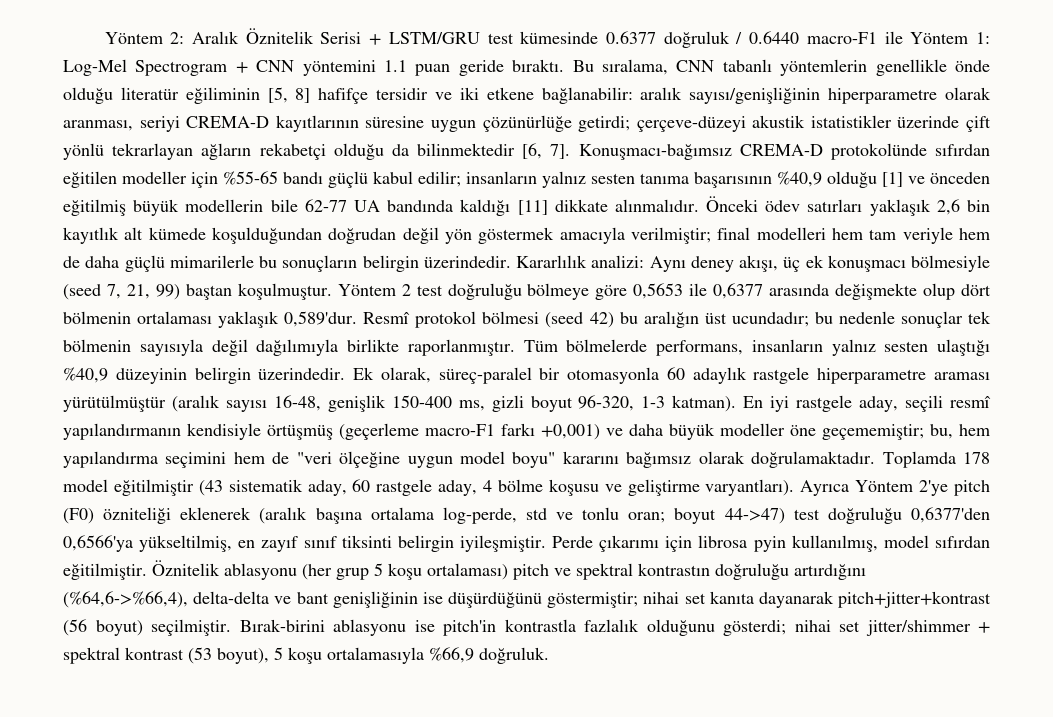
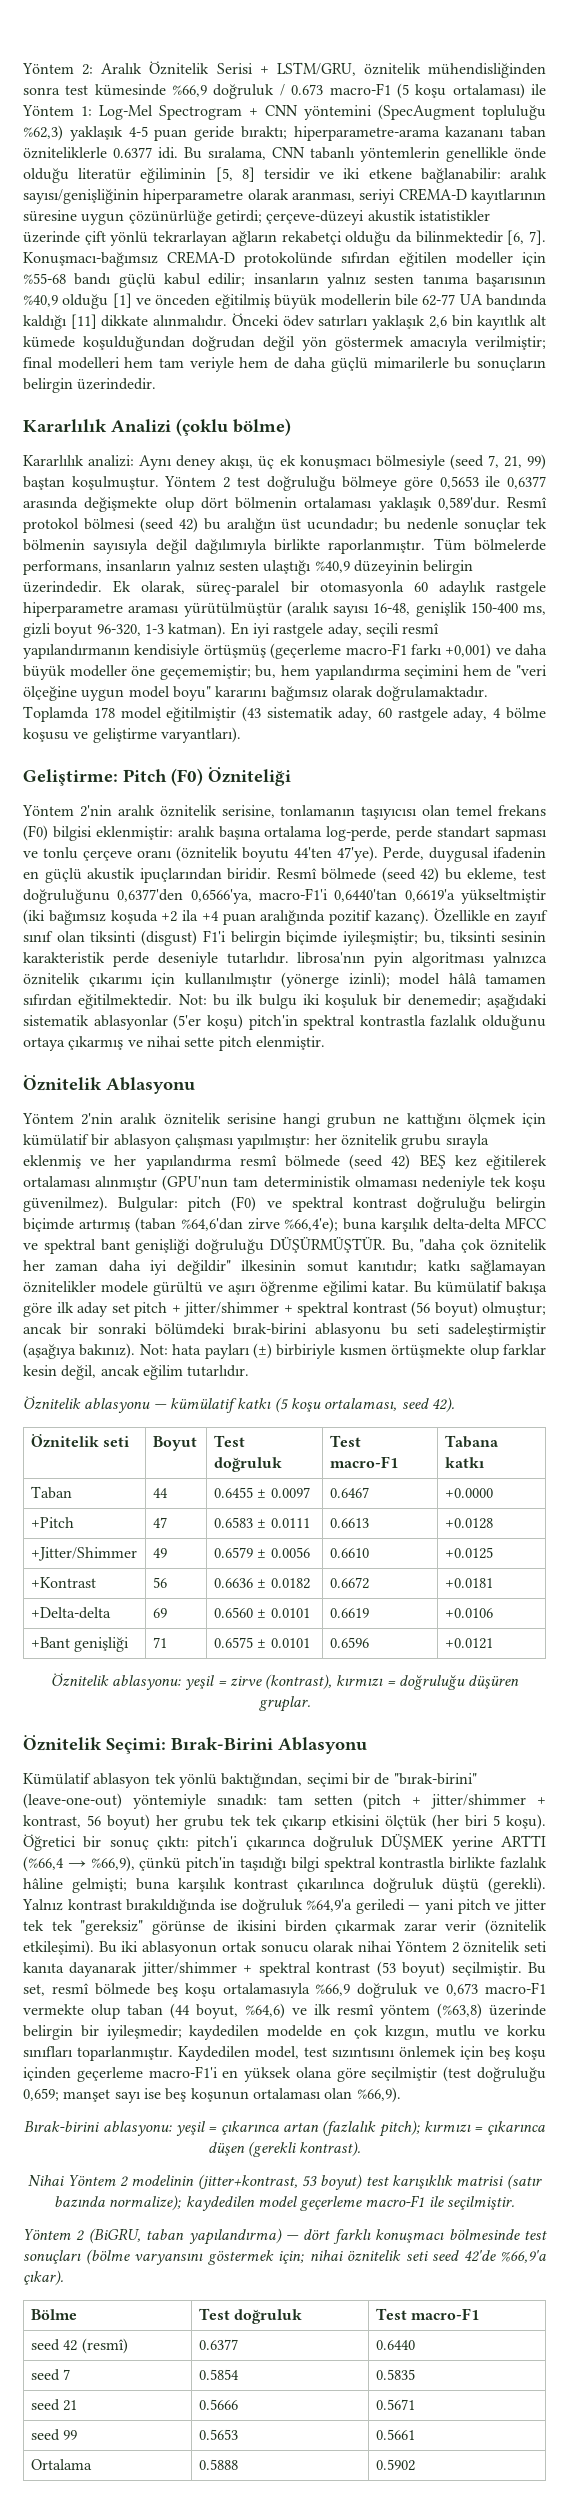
- Yöntem 2: Aralık Öznitelik Serisi + LSTM/GRU test kümesinde 0.6377 doğruluk / 0.6440 macro-F1 ile Yöntem 1: Log-Mel Spectrogram + CNN yöntemini 1.1 puan geride bıraktı.
+ Yöntem 2: Aralık Öznitelik Serisi + LSTM/GRU, öznitelik mühendisliğinden sonra test kümesinde %66,9 doğruluk / 0.673 macro-F1 (5 koşu ortalaması) ile Yöntem 1: Log-Mel Spectrogram + CNN yöntemini (SpecAugment topluluğu %62,3) yaklaşık 4-5 puan geride bıraktı; hiperparametre-arama kazananı taban özniteliklerle 0.6377 idi.
- Bu sıralama, CNN tabanlı yöntemlerin genellikle önde olduğu literatür eğiliminin [5, 8] hafifçe tersidir ve iki etkene bağlanabilir: aralık sayısı/genişliğinin hiperparametre olarak aranması, seriyi CREMA-D kayıtlarının süresine uygun çözünürlüğe getirdi; çerçeve-düzeyi akustik istatistikler üzerinde çift yönlü tekrarlayan ağların rekabetçi olduğu da bilinmektedir [6, 7].
+ Bu sıralama, CNN tabanlı yöntemlerin genellikle önde olduğu literatür eğiliminin [5, 8] tersidir ve iki etkene bağlanabilir: aralık sayısı/genişliğinin hiperparametre olarak aranması, seriyi CREMA-D kayıtlarının süresine uygun çözünürlüğe getirdi; çerçeve-düzeyi akustik istatistikler üzerinde çift yönlü tekrarlayan ağların rekabetçi olduğu da bilinmektedir [6, 7].
- Konuşmacı-bağımsız CREMA-D protokolünde sıfırdan eğitilen modeller için %55-65 bandı güçlü kabul edilir; insanların yalnız sesten tanıma başarısının %40,9 olduğu [1] ve önceden eğitilmiş büyük modellerin bile 62-77 UA bandında kaldığı [11] dikkate alınmalıdır.
+ Konuşmacı-bağımsız CREMA-D protokolünde sıfırdan eğitilen modeller için %55-68 bandı güçlü kabul edilir; insanların yalnız sesten tanıma başarısının %40,9 olduğu [1] ve önceden eğitilmiş büyük modellerin bile 62-77 UA bandında kaldığı [11] dikkate alınmalıdır.
- Önceki ödev satırları yaklaşık 2,6 bin kayıtlık alt kümede koşulduğundan doğrudan değil yön göstermek amacıyla verilmiştir; final modelleri hem tam veriyle hem de daha güçlü mimarilerle bu sonuçların belirgin üzerindedir. Kararlılık analizi: Aynı deney akışı, üç ek konuşmacı bölmesiyle (seed 7, 21, 99) baştan koşulmuştur.
+ Önceki ödev satırları yaklaşık 2,6 bin kayıtlık alt kümede koşulduğundan doğrudan değil yön göstermek amacıyla verilmiştir; final modelleri hem tam veriyle hem de daha güçlü mimarilerle bu sonuçların belirgin üzerindedir.
+ Kararlılık Analizi (çoklu bölme)
+ Kararlılık analizi: Aynı deney akışı, üç ek konuşmacı bölmesiyle (seed 7, 21, 99) baştan koşulmuştur.
- Toplamda 178 model eğitilmiştir (43 sistematik aday, 60 rastgele aday, 4 bölme koşusu ve geliştirme varyantları). Ayrıca Yöntem 2'ye pitch (F0) özniteliği eklenerek (aralık başına ortalama log-perde, std ve tonlu oran; boyut 44->47) test doğruluğu 0,6377'den 0,6566'ya yükseltilmiş, en zayıf sınıf tiksinti belirgin iyileşmiştir. Perde çıkarımı için librosa pyin kullanılmış, model sıfırdan eğitilmiştir. Öznitelik ablasyonu (her grup 5 koşu ortalaması) pitch ve spektral kontrastın doğruluğu artırdığını (%64,6->%66,4), delta-delta ve bant genişliğinin ise düşürdüğünü göstermiştir; nihai set kanıta dayanarak pitch+jitter+kontrast (56 boyut) seçilmiştir. Bırak-birini ablasyonu ise pitch'in kontrastla fazlalık olduğunu gösterdi; nihai set jitter/shimmer + spektral kontrast (53 boyut), 5 koşu ortalamasıyla %66,9 doğruluk.
+ Toplamda 178 model eğitilmiştir (43 sistematik aday, 60 rastgele aday, 4 bölme koşusu ve geliştirme varyantları).
+ Geliştirme: Pitch (F0) Özniteliği
+ Yöntem 2'nin aralık öznitelik serisine, tonlamanın taşıyıcısı olan temel frekans (F0) bilgisi eklenmiştir: aralık başına ortalama log-perde, perde standart sapması ve tonlu çerçeve oranı (öznitelik boyutu 44'ten 47'ye). Perde, duygusal ifadenin en güçlü akustik ipuçlarından biridir. Resmî bölmede (seed 42) bu ekleme, test doğruluğunu 0,6377'den 0,6566'ya, macro-F1'i 0,6440'tan 0,6619'a yükseltmiştir (iki bağımsız koşuda +2 ila +4 puan aralığında pozitif kazanç). Özellikle en zayıf sınıf olan tiksinti (disgust) F1'i belirgin biçimde iyileşmiştir; bu, tiksinti sesinin karakteristik perde deseniyle tutarlıdır. librosa'nın pyin algoritması yalnızca öznitelik çıkarımı için kullanılmıştır (yönerge izinli); model hâlâ tamamen sıfırdan eğitilmektedir. Not: bu ilk bulgu iki koşuluk bir denemedir; aşağıdaki sistematik ablasyonlar (5'er koşu) pitch'in spektral kontrastla fazlalık olduğunu ortaya çıkarmış ve nihai sette pitch elenmiştir.
+ Öznitelik Ablasyonu
+ Yöntem 2'nin aralık öznitelik serisine hangi grubun ne kattığını ölçmek için kümülatif bir ablasyon çalışması yapılmıştır: her öznitelik grubu sırayla eklenmiş ve her yapılandırma resmî bölmede (seed 42) BEŞ kez eğitilerek ortalaması alınmıştır (GPU'nun tam deterministik olmaması nedeniyle tek koşu güvenilmez). Bulgular: pitch (F0) ve spektral kontrast doğruluğu belirgin biçimde artırmış (taban %64,6'dan zirve %66,4'e); buna karşılık delta-delta MFCC ve spektral bant genişliği doğruluğu DÜŞÜRMÜŞTÜR. Bu, "daha çok öznitelik her zaman daha iyi değildir" ilkesinin somut kanıtıdır; katkı sağlamayan öznitelikler modele gürültü ve aşırı öğrenme eğilimi katar. Bu kümülatif bakışa göre ilk aday set pitch + jitter/shimmer + spektral kontrast (56 boyut) olmuştur; ancak bir sonraki bölümdeki bırak-birini ablasyonu bu seti sadeleştirmiştir (aşağıya bakınız). Not: hata payları (±) birbiriyle kısmen örtüşmekte olup farklar kesin değil, ancak eğilim tutarlıdır.
+ Öznitelik ablasyonu — kümülatif katkı (5 koşu ortalaması, seed 42).
+ Öznitelik seti | Boyut | Test doğruluk | Test macro-F1 | Tabana katkı
+ Taban | 44 | 0.6455 ± 0.0097 | 0.6467 | +0.0000
+ +Pitch | 47 | 0.6583 ± 0.0111 | 0.6613 | +0.0128
+ +Jitter/Shimmer | 49 | 0.6579 ± 0.0056 | 0.6610 | +0.0125
+ +Kontrast | 56 | 0.6636 ± 0.0182 | 0.6672 | +0.0181
+ +Delta-delta | 69 | 0.6560 ± 0.0101 | 0.6619 | +0.0106
+ +Bant genişliği | 71 | 0.6575 ± 0.0101 | 0.6596 | +0.0121
+ Öznitelik ablasyonu: yeşil = zirve (kontrast), kırmızı = doğruluğu düşüren gruplar.
+ Öznitelik Seçimi: Bırak-Birini Ablasyonu
+ Kümülatif ablasyon tek yönlü baktığından, seçimi bir de "bırak-birini" (leave-one-out) yöntemiyle sınadık: tam setten (pitch + jitter/shimmer + kontrast, 56 boyut) her grubu tek tek çıkarıp etkisini ölçtük (her biri 5 koşu). Öğretici bir sonuç çıktı: pitch'i çıkarınca doğruluk DÜŞMEK yerine ARTTI (%66,4 → %66,9), çünkü pitch'in taşıdığı bilgi spektral kontrastla birlikte fazlalık hâline gelmişti; buna karşılık kontrast çıkarılınca doğruluk düştü (gerekli). Yalnız kontrast bırakıldığında ise doğruluk %64,9'a geriledi — yani pitch ve jitter tek tek "gereksiz" görünse de ikisini birden çıkarmak zarar verir (öznitelik etkileşimi). Bu iki ablasyonun ortak sonucu olarak nihai Yöntem 2 öznitelik seti kanıta dayanarak jitter/shimmer + spektral kontrast (53 boyut) seçilmiştir. Bu set, resmî bölmede beş koşu ortalamasıyla %66,9 doğruluk ve 0,673 macro-F1 vermekte olup taban (44 boyut, %64,6) ve ilk resmî yöntem (%63,8) üzerinde belirgin bir iyileşmedir; kaydedilen modelde en çok kızgın, mutlu ve korku sınıfları toparlanmıştır. Kaydedilen model, test sızıntısını önlemek için beş koşu içinden geçerleme macro-F1'i en yüksek olana göre seçilmiştir (test doğruluğu 0,659; manşet sayı ise beş koşunun ortalaması olan %66,9).
+ Bırak-birini ablasyonu: yeşil = çıkarınca artan (fazlalık pitch); kırmızı = çıkarınca düşen (gerekli kontrast).
+ Nihai Yöntem 2 modelinin (jitter+kontrast, 53 boyut) test karışıklık matrisi (satır bazında normalize); kaydedilen model geçerleme macro-F1 ile seçilmiştir.
+ Yöntem 2 (BiGRU, taban yapılandırma) — dört farklı konuşmacı bölmesinde test sonuçları (bölme varyansını göstermek için; nihai öznitelik seti seed 42'de %66,9'a çıkar).
+ Bölme | Test doğruluk | Test macro-F1
+ seed 42 (resmî) | 0.6377 | 0.6440
+ seed 7 | 0.5854 | 0.5835
+ seed 21 | 0.5666 | 0.5671
+ seed 99 | 0.5653 | 0.5661
+ Ortalama | 0.5888 | 0.5902

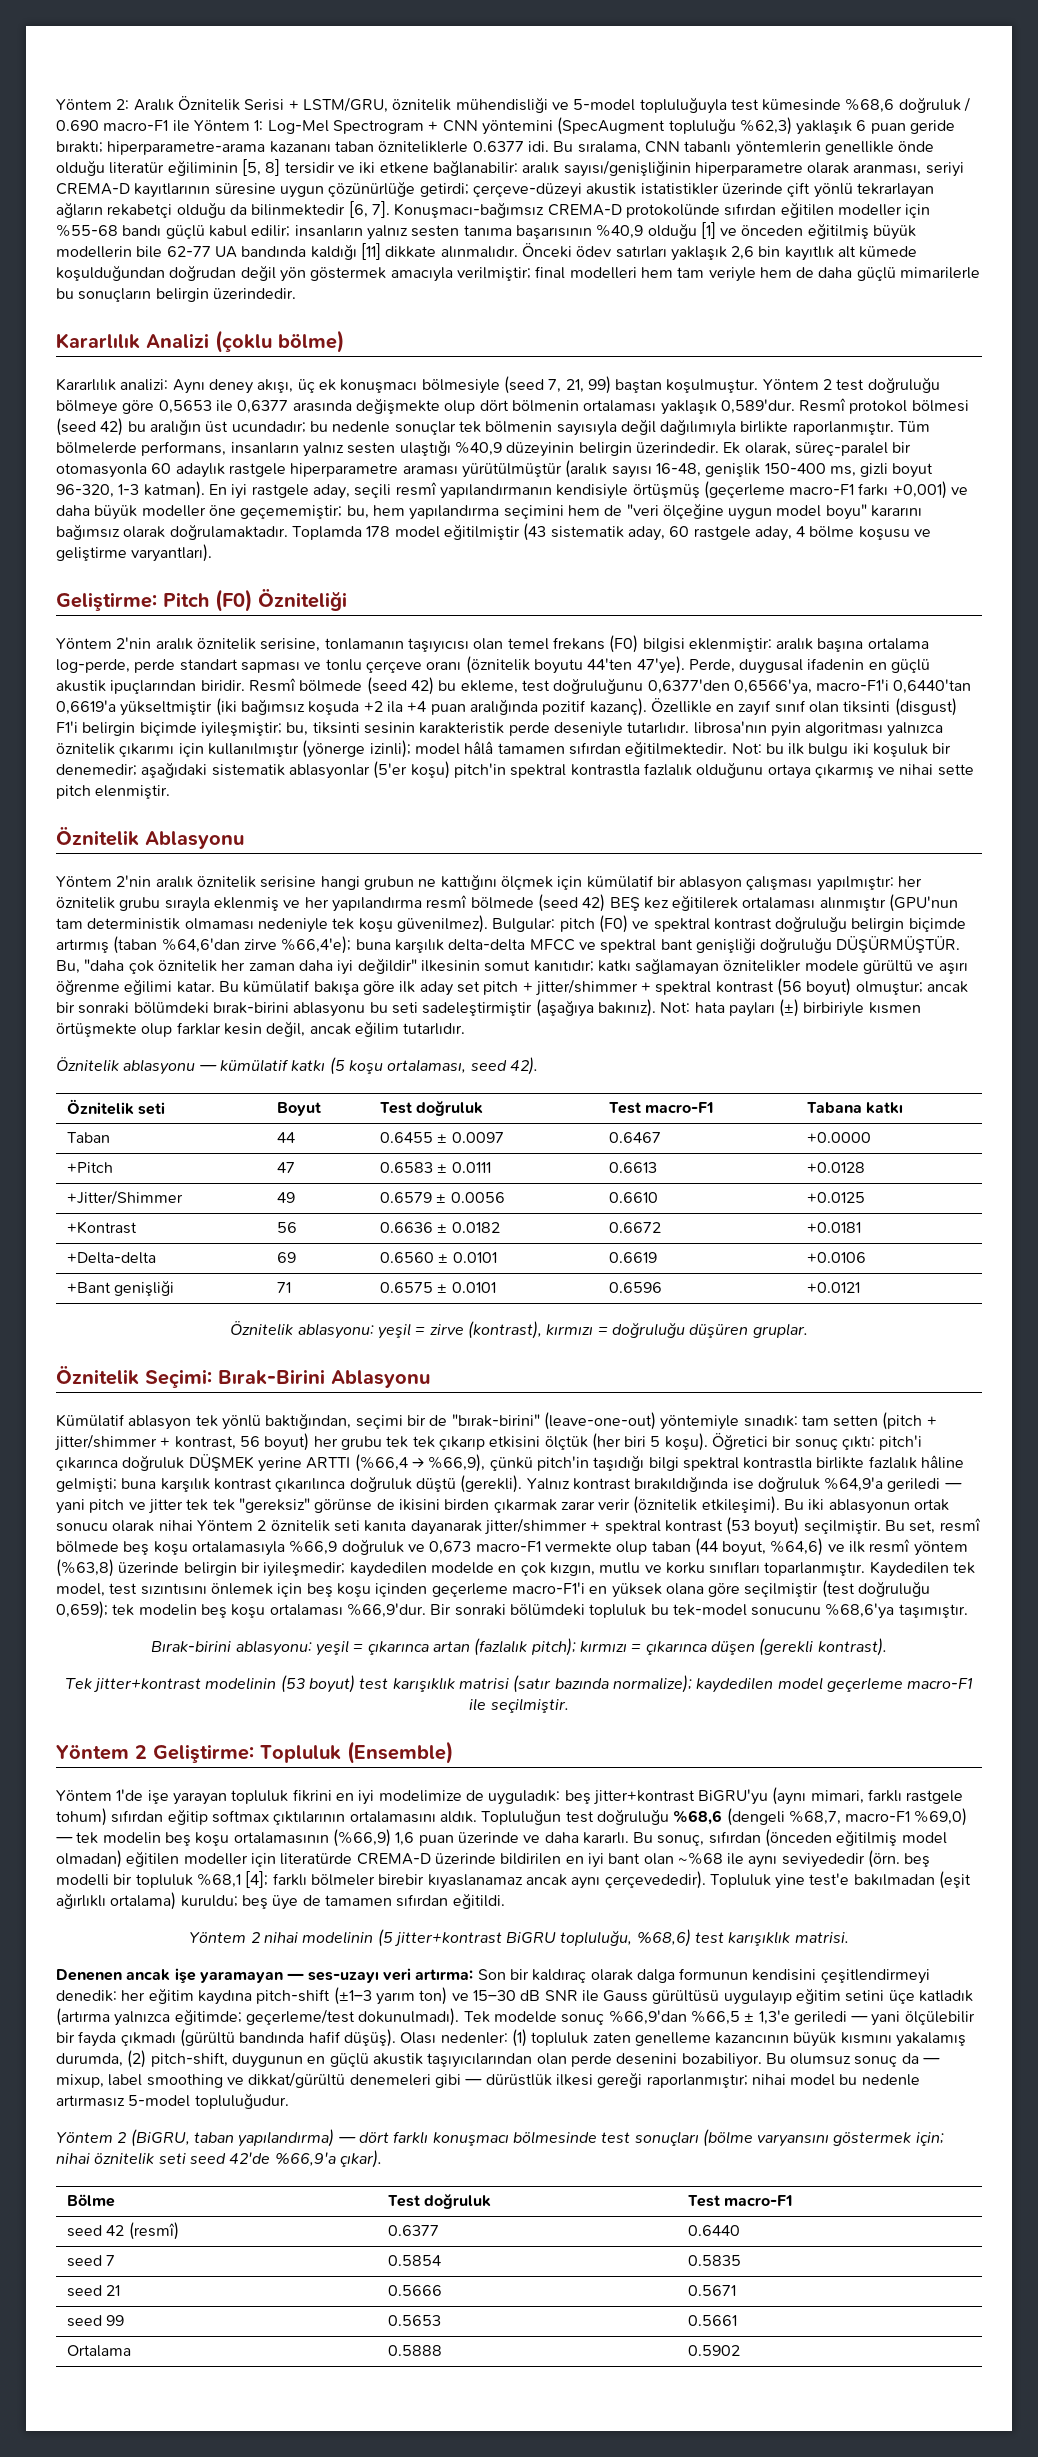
- Yöntem 2: Aralık Öznitelik Serisi + LSTM/GRU, öznitelik mühendisliğinden sonra test kümesinde %66,9 doğruluk / 0.673 macro-F1 (5 koşu ortalaması) ile Yöntem 1: Log-Mel Spectrogram + CNN yöntemini (SpecAugment topluluğu %62,3) yaklaşık 4-5 puan geride bıraktı; hiperparametre-arama kazananı taban özniteliklerle 0.6377 idi.
+ Yöntem 2: Aralık Öznitelik Serisi + LSTM/GRU, öznitelik mühendisliği ve 5-model topluluğuyla test kümesinde %68,6 doğruluk / 0.690 macro-F1 ile Yöntem 1: Log-Mel Spectrogram + CNN yöntemini (SpecAugment topluluğu %62,3) yaklaşık 6 puan geride bıraktı; hiperparametre-arama kazananı taban özniteliklerle 0.6377 idi.
- Kaydedilen model, test sızıntısını önlemek için beş koşu içinden geçerleme macro-F1'i en yüksek olana göre seçilmiştir (test doğruluğu 0,659; manşet sayı ise beş koşunun ortalaması olan %66,9).
+ Kaydedilen tek model, test sızıntısını önlemek için beş koşu içinden geçerleme macro-F1'i en yüksek olana göre seçilmiştir (test doğruluğu 0,659); tek modelin beş koşu ortalaması %66,9'dur. Bir sonraki bölümdeki topluluk bu tek-model sonucunu %68,6'ya taşımıştır.
- Nihai Yöntem 2 modelinin (jitter+kontrast, 53 boyut) test karışıklık matrisi (satır bazında normalize); kaydedilen model geçerleme macro-F1 ile seçilmiştir.
+ Tek jitter+kontrast modelinin (53 boyut) test karışıklık matrisi (satır bazında normalize); kaydedilen model geçerleme macro-F1 ile seçilmiştir.
+ Yöntem 2 Geliştirme: Topluluk (Ensemble)
+ Yöntem 1'de işe yarayan topluluk fikrini en iyi modelimize de uyguladık: beş jitter+kontrast BiGRU'yu (aynı mimari, farklı rastgele tohum) sıfırdan eğitip softmax çıktılarının ortalamasını aldık. Topluluğun test doğruluğu %68,6 (dengeli %68,7, macro-F1 %69,0) — tek modelin beş koşu ortalamasının (%66,9) 1,6 puan üzerinde ve daha kararlı. Bu sonuç, sıfırdan (önceden eğitilmiş model olmadan) eğitilen modeller için literatürde CREMA-D üzerinde bildirilen en iyi bant olan ~%68 ile aynı seviyededir (örn. beş modelli bir topluluk %68,1 [4]; farklı bölmeler birebir kıyaslanamaz ancak aynı çerçevededir). Topluluk yine test'e bakılmadan (eşit ağırlıklı ortalama) kuruldu; beş üye de tamamen sıfırdan eğitildi.
+ Yöntem 2 nihai modelinin (5 jitter+kontrast BiGRU topluluğu, %68,6) test karışıklık matrisi.
+ Denenen ancak işe yaramayan — ses-uzayı veri artırma: Son bir kaldıraç olarak dalga formunun kendisini çeşitlendirmeyi denedik: her eğitim kaydına pitch-shift (±1–3 yarım ton) ve 15–30 dB SNR ile Gauss gürültüsü uygulayıp eğitim setini üçe katladık (artırma yalnızca eğitimde; geçerleme/test dokunulmadı). Tek modelde sonuç %66,9'dan %66,5 ± 1,3'e geriledi — yani ölçülebilir bir fayda çıkmadı (gürültü bandında hafif düşüş). Olası nedenler: (1) topluluk zaten genelleme kazancının büyük kısmını yakalamış durumda, (2) pitch-shift, duygunun en güçlü akustik taşıyıcılarından olan perde desenini bozabiliyor. Bu olumsuz sonuç da — mixup, label smoothing ve dikkat/gürültü denemeleri gibi — dürüstlük ilkesi gereği raporlanmıştır; nihai model bu nedenle artırmasız 5-model topluluğudur.

